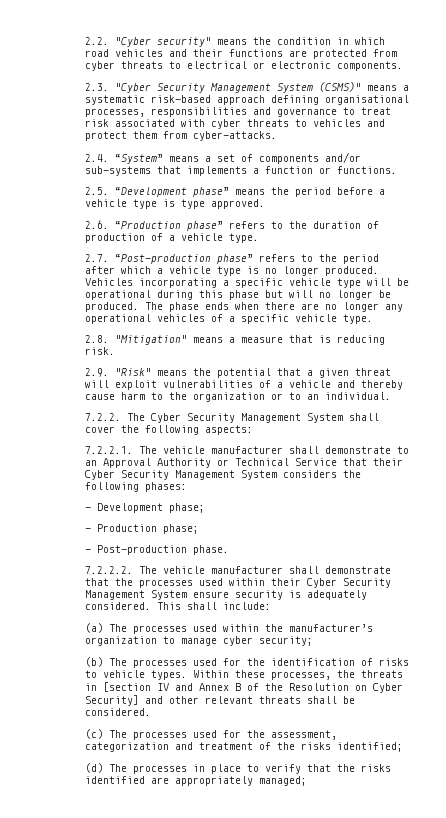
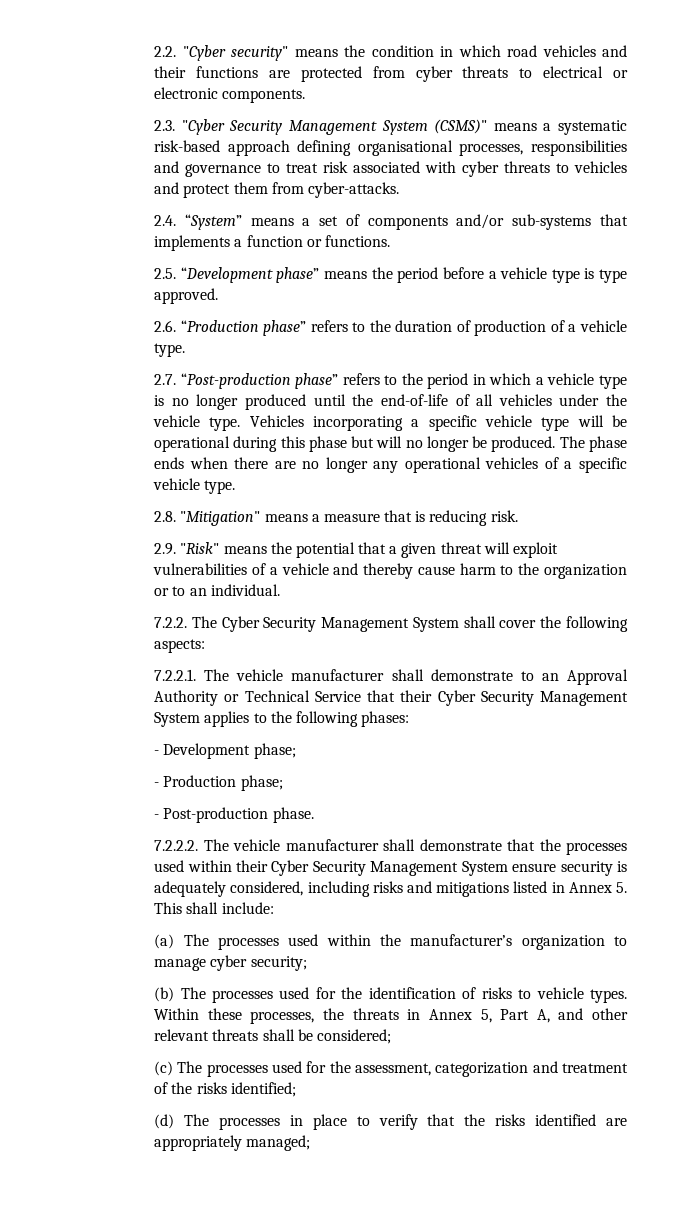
- 2.7. “Post-production phase” refers to the period after which a vehicle type is no longer produced.
+ 2.7. “Post-production phase” refers to the period in which a vehicle type is no longer produced until the end-of-life of all vehicles under the vehicle type.
- 7.2.2.1. The vehicle manufacturer shall demonstrate to an Approval Authority or Technical Service that their Cyber Security Management System considers the following phases:
+ 7.2.2.1. The vehicle manufacturer shall demonstrate to an Approval Authority or Technical Service that their Cyber Security Management System applies to the following phases:
- 7.2.2.2. The vehicle manufacturer shall demonstrate that the processes used within their Cyber Security Management System ensure security is adequately considered. This shall include:
+ 7.2.2.2. The vehicle manufacturer shall demonstrate that the processes used within their Cyber Security Management System ensure security is adequately considered, including risks and mitigations listed in Annex 5. This shall include:
- Within these processes, the threats in [section IV and Annex B of the Resolution on Cyber Security] and other relevant threats shall be considered.
+ Within these processes, the threats in Annex 5, Part A, and other relevant threats shall be considered;

